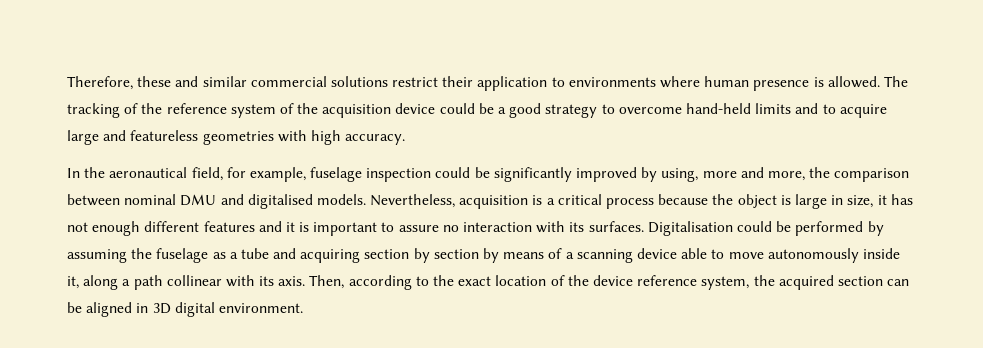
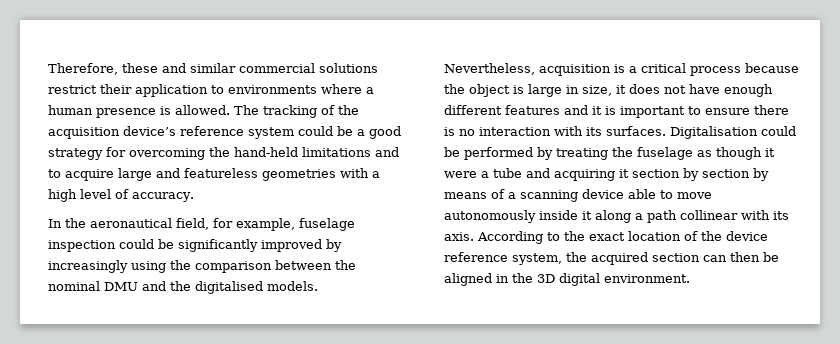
- Therefore, these and similar commercial solutions restrict their application to environments where human presence is allowed.
+ Therefore, these and similar commercial solutions restrict their application to environments where a human presence is allowed.
- The tracking of the reference system of the acquisition device could be a good strategy to overcome hand-held limits and to acquire large and featureless geometries with high accuracy.
+ The tracking of the acquisition device’s reference system could be a good strategy for overcoming the hand-held limitations and to acquire large and featureless geometries with a high level of accuracy.
- In the aeronautical field, for example, fuselage inspection could be significantly improved by using, more and more, the comparison between nominal DMU and digitalised models.
+ In the aeronautical field, for example, fuselage inspection could be significantly improved by increasingly using the comparison between the nominal DMU and the digitalised models.
- Nevertheless, acquisition is a critical process because the object is large in size, it has not enough different features and it is important to assure no interaction with its surfaces.
+ Nevertheless, acquisition is a critical process because the object is large in size, it does not have enough different features and it is important to ensure there is no interaction with its surfaces.
- Digitalisation could be performed by assuming the fuselage as a tube and acquiring section by section by means of a scanning device able to move autonomously inside it, along a path collinear with its axis.
+ Digitalisation could be performed by treating the fuselage as though it were a tube and acquiring it section by section by means of a scanning device able to move autonomously inside it along a path collinear with its axis.
- Then, according to the exact location of the device reference system, the acquired section can be aligned in 3D digital environment.
+ According to the exact location of the device reference system, the acquired section can then be aligned in the 3D digital environment.

